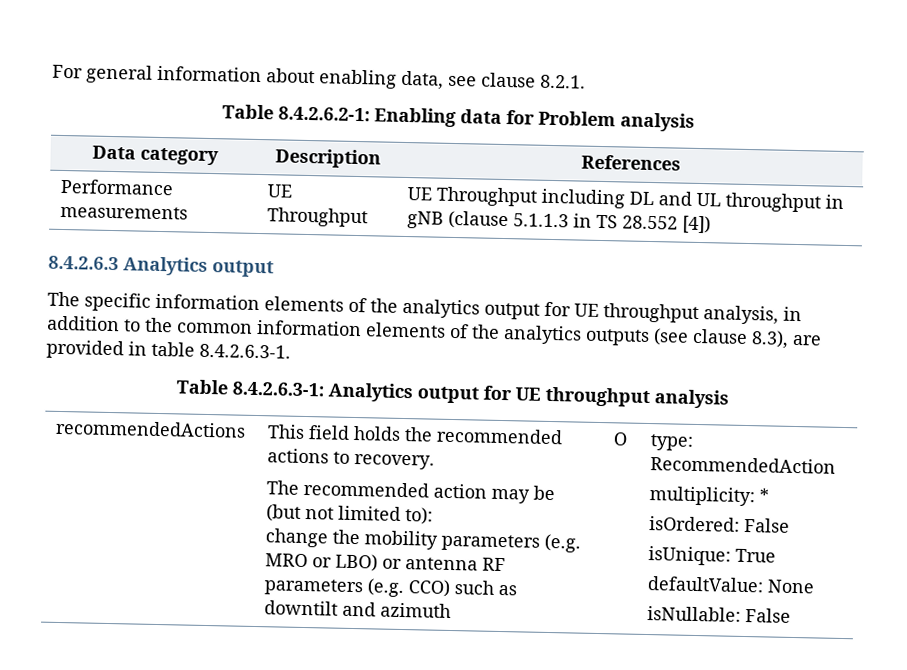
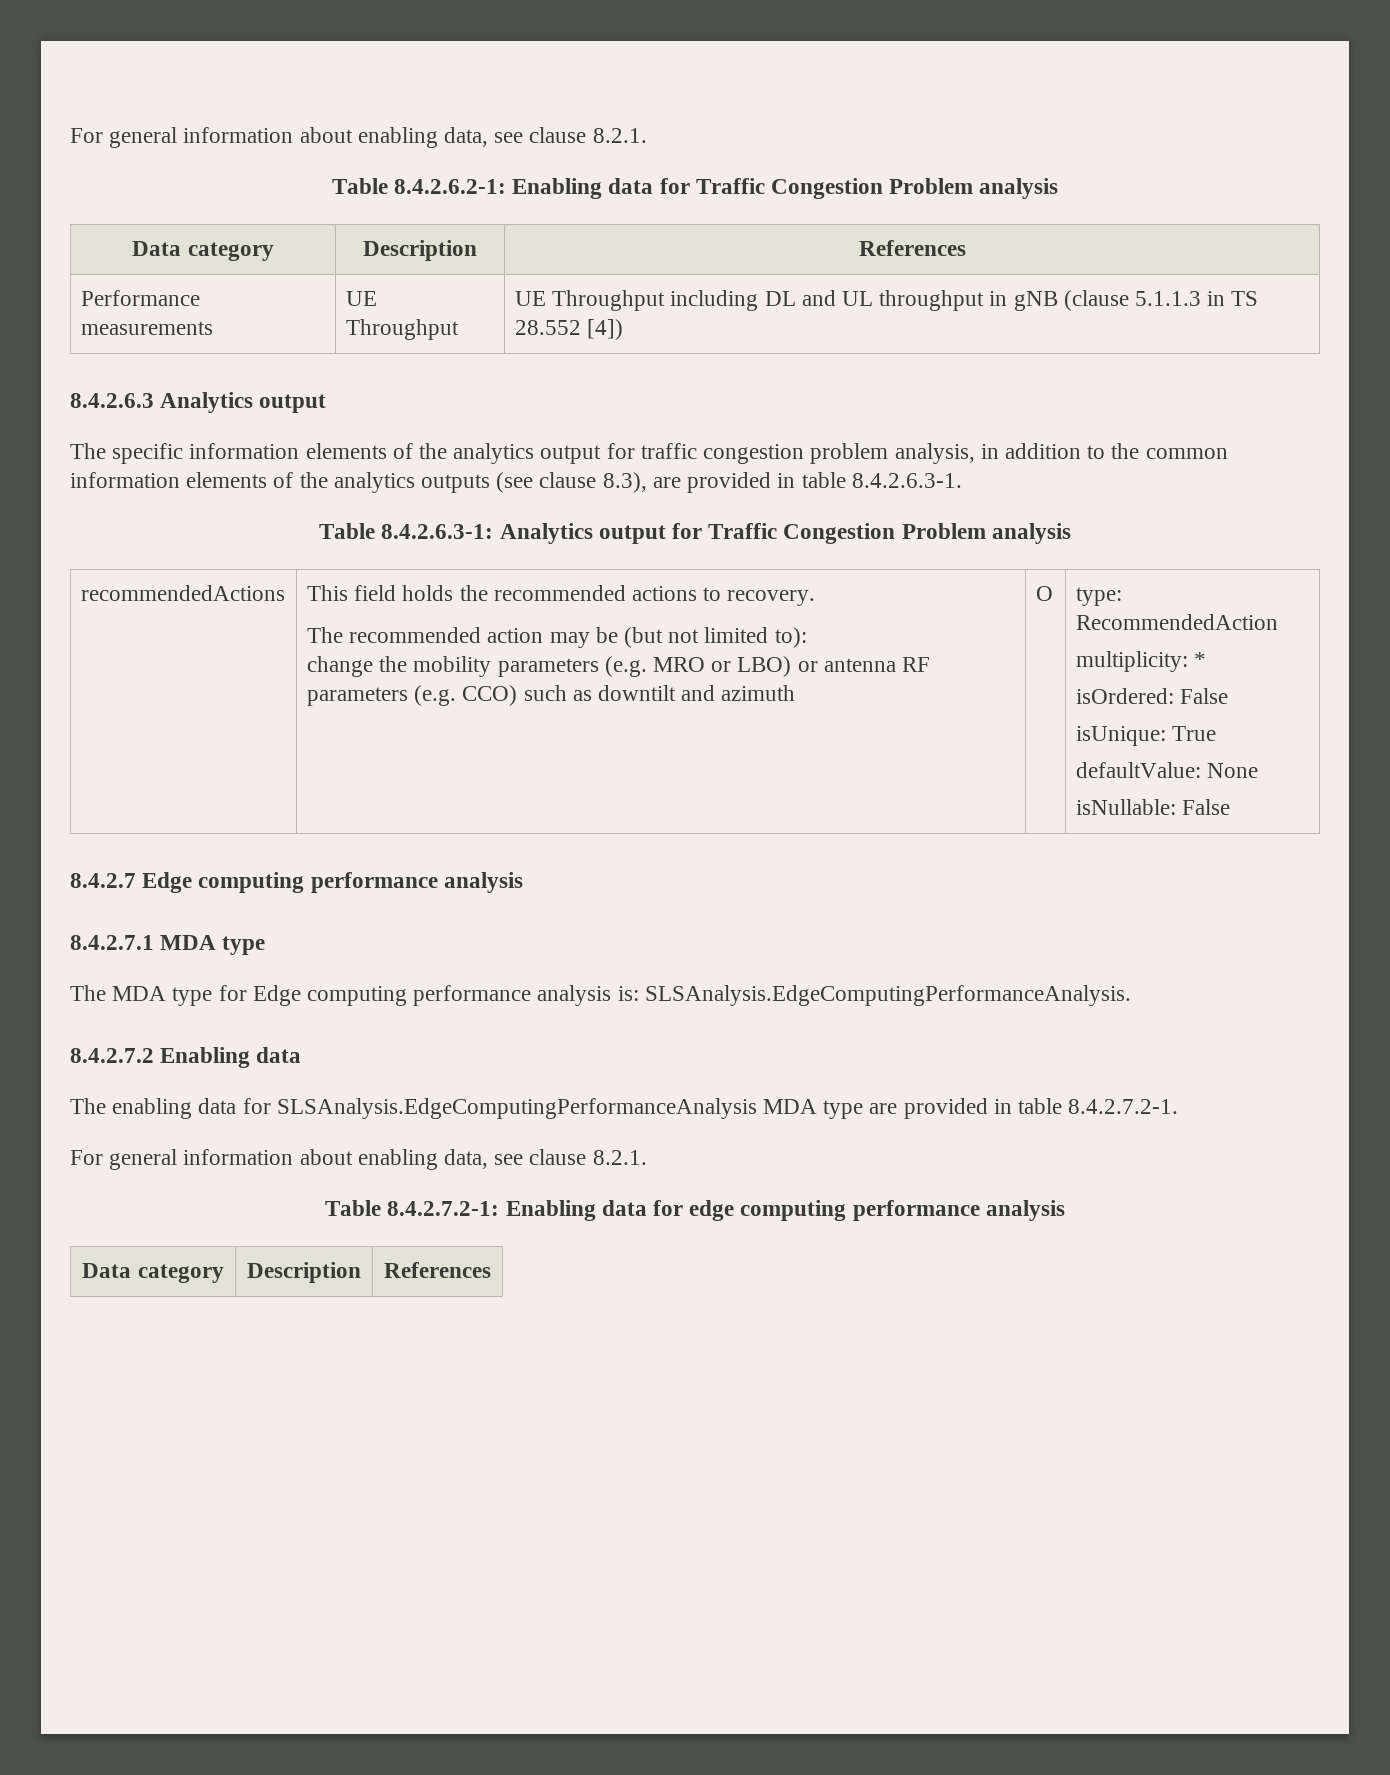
- Table 8.4.2.6.2-1: Enabling data for Problem analysis
+ Table 8.4.2.6.2-1: Enabling data for Traffic Congestion Problem analysis
- The specific information elements of the analytics output for UE throughput analysis, in addition to the common information elements of the analytics outputs (see clause 8.3), are provided in table 8.4.2.6.3-1.
+ The specific information elements of the analytics output for traffic congestion problem analysis, in addition to the common information elements of the analytics outputs (see clause 8.3), are provided in table 8.4.2.6.3-1.
- Table 8.4.2.6.3-1: Analytics output for UE throughput analysis
+ Table 8.4.2.6.3-1: Analytics output for Traffic Congestion Problem analysis
+ 8.4.2.7 Edge computing performance analysis
+ 8.4.2.7.1 MDA type
+ The MDA type for Edge computing performance analysis is: SLSAnalysis.EdgeComputingPerformanceAnalysis.
+ 8.4.2.7.2 Enabling data
+ The enabling data for SLSAnalysis.EdgeComputingPerformanceAnalysis MDA type are provided in table 8.4.2.7.2-1.
+ For general information about enabling data, see clause 8.2.1.
+ Table 8.4.2.7.2-1: Enabling data for edge computing performance analysis
+ Data category | Description | References

